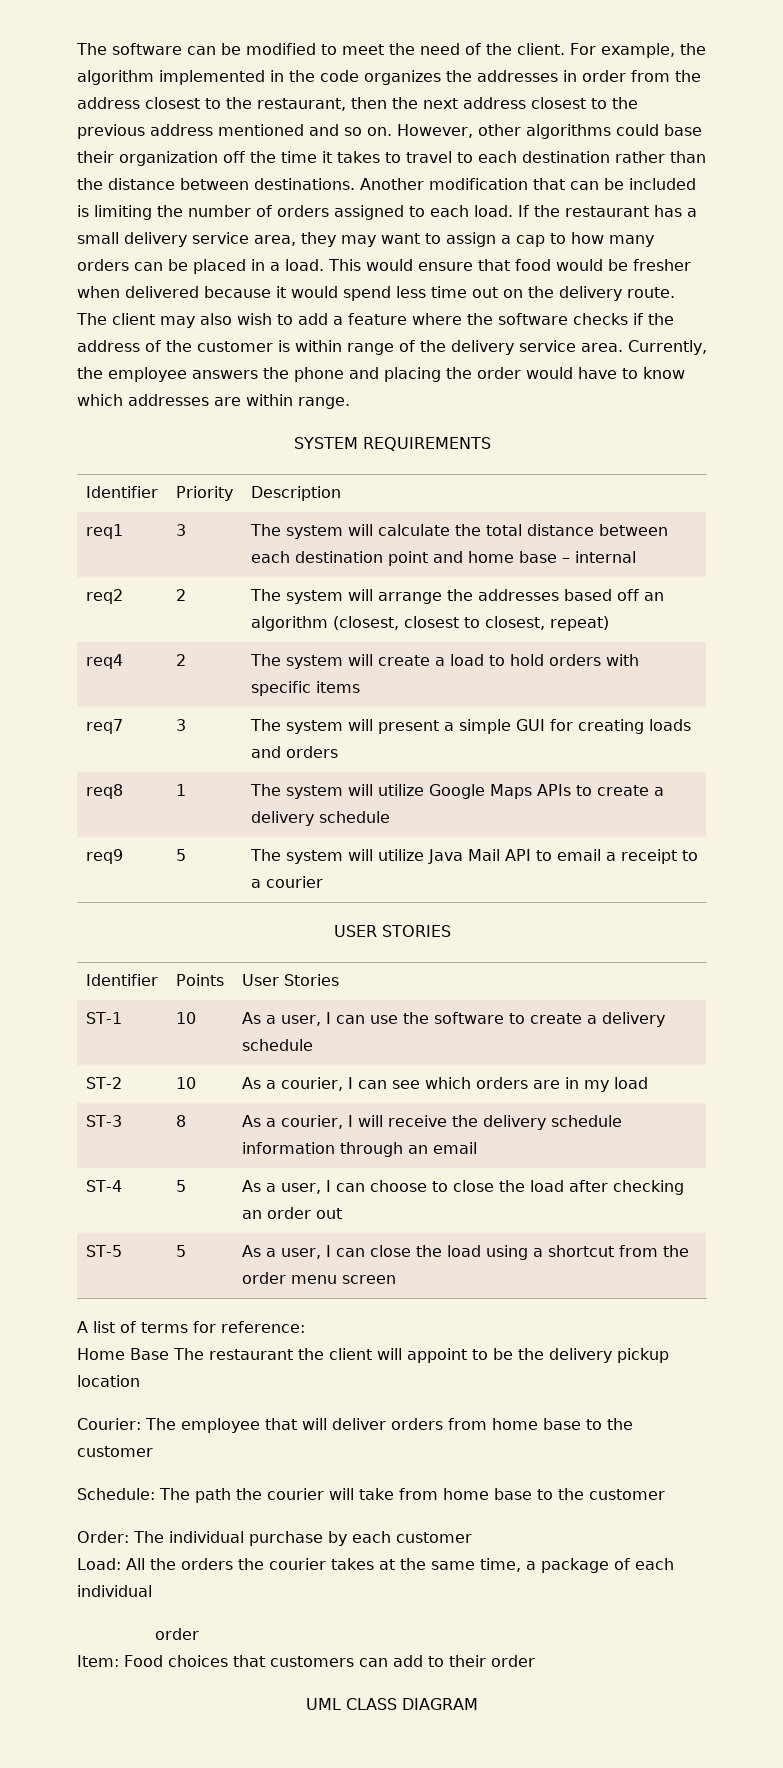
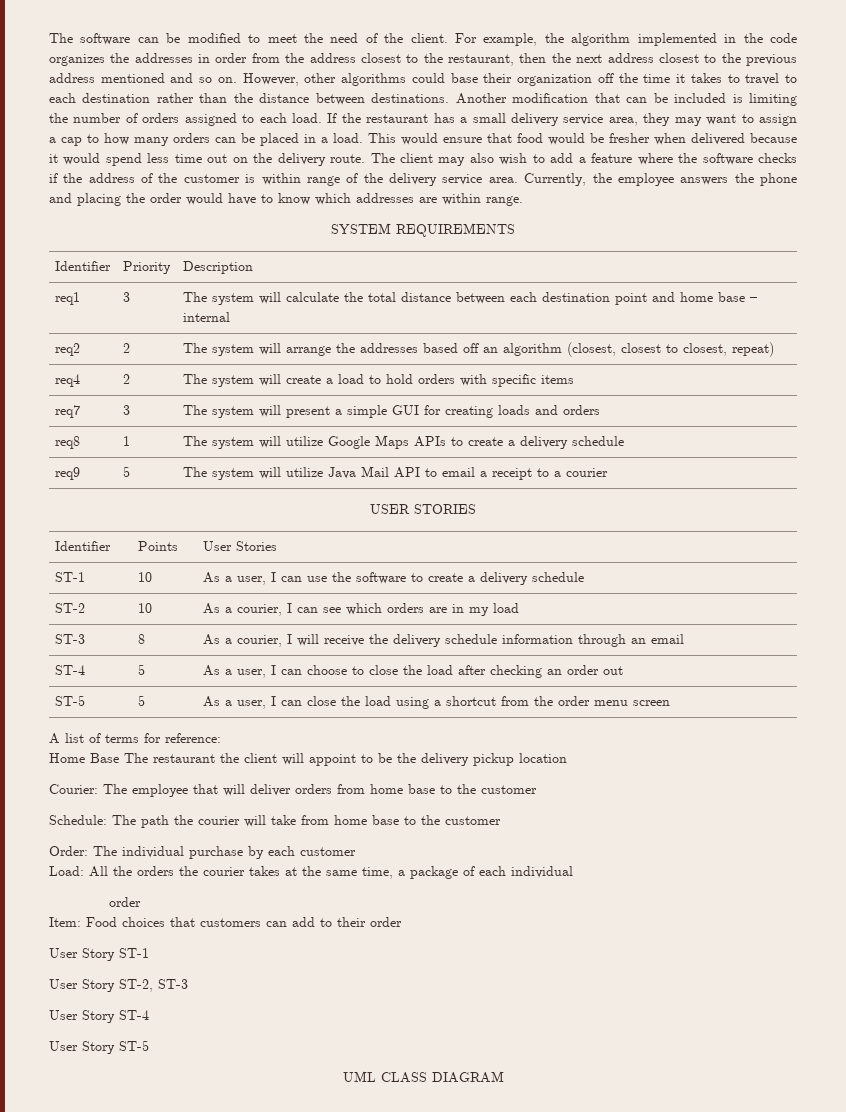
+ User Story ST-1
+ User Story ST-2, ST-3
+ User Story ST-4
+ User Story ST-5

